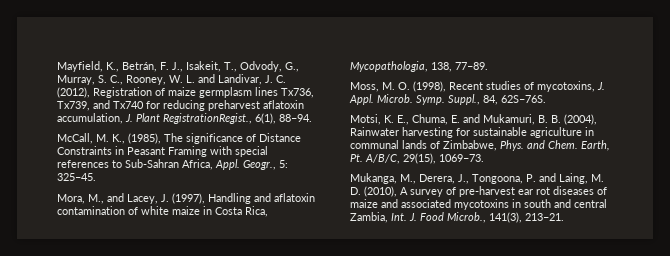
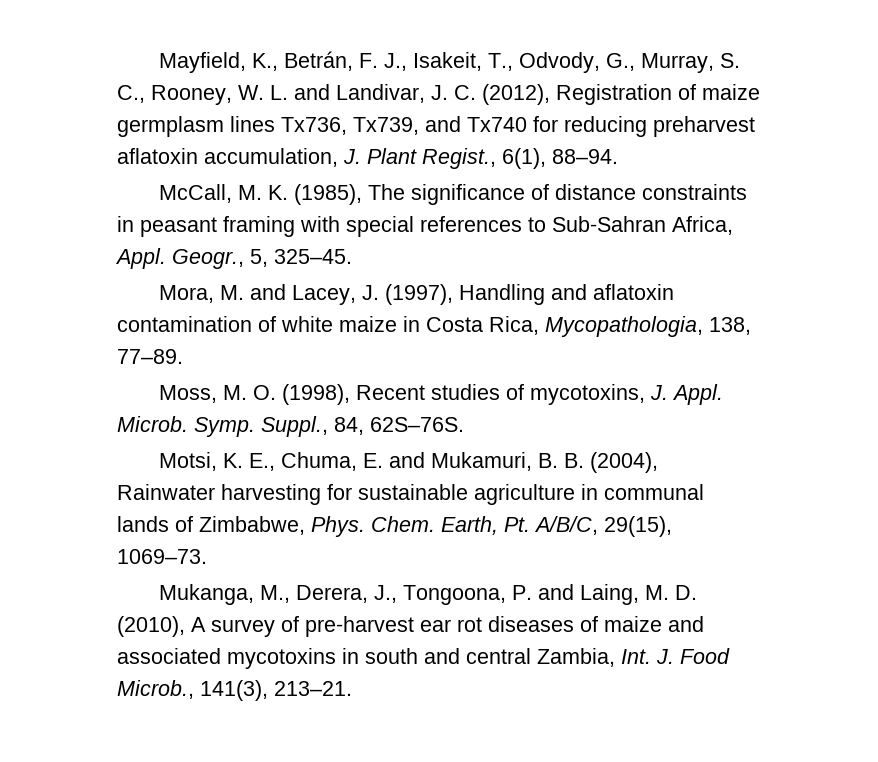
- Mayfield, K., Betrán, F. J., Isakeit, T., Odvody, G., Murray, S. C., Rooney, W. L. and Landivar, J. C. (2012), Registration of maize germplasm lines Tx736, Tx739, and Tx740 for reducing preharvest aflatoxin accumulation, J. Plant RegistrationRegist., 6(1), 88–94.
+ Mayfield, K., Betrán, F. J., Isakeit, T., Odvody, G., Murray, S. C., Rooney, W. L. and Landivar, J. C. (2012), Registration of maize germplasm lines Tx736, Tx739, and Tx740 for reducing preharvest aflatoxin accumulation, J. Plant Regist., 6(1), 88–94.
- McCall, M. K., (1985), The significance of Distance Constraints in Peasant Framing with special references to Sub-Sahran Africa, Appl.
+ McCall, M. K. (1985), The significance of distance constraints in peasant framing with special references to Sub-Sahran Africa, Appl.
- Geogr., 5: 325–45.
+ Geogr., 5, 325–45.
- Mora, M., and Lacey, J. (1997), Handling and aflatoxin contamination of white maize in Costa Rica, Mycopathologia, 138, 77–89.
+ Mora, M. and Lacey, J. (1997), Handling and aflatoxin contamination of white maize in Costa Rica, Mycopathologia, 138, 77–89.
- Motsi, K. E., Chuma, E. and Mukamuri, B. B. (2004), Rainwater harvesting for sustainable agriculture in communal lands of Zimbabwe, Phys. and Chem.
+ Motsi, K. E., Chuma, E. and Mukamuri, B. B. (2004), Rainwater harvesting for sustainable agriculture in communal lands of Zimbabwe, Phys. Chem.

